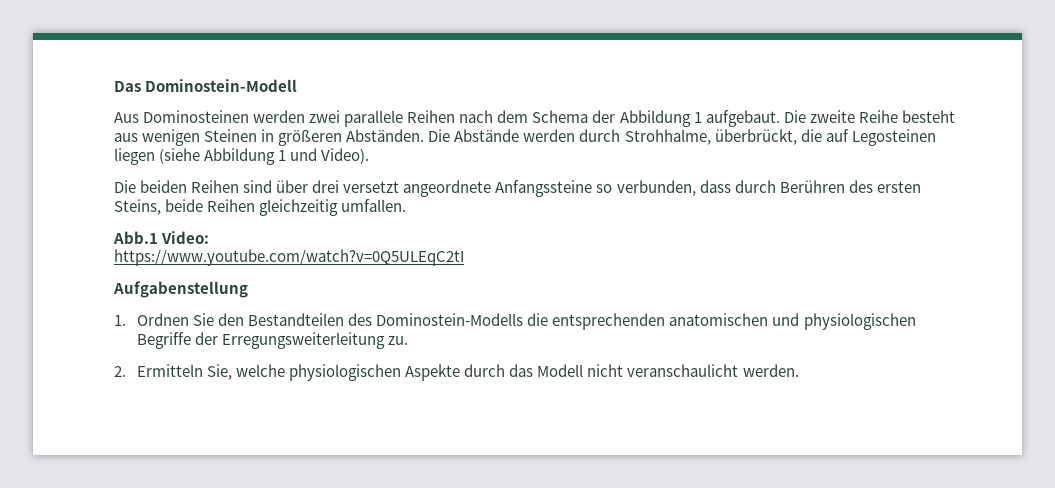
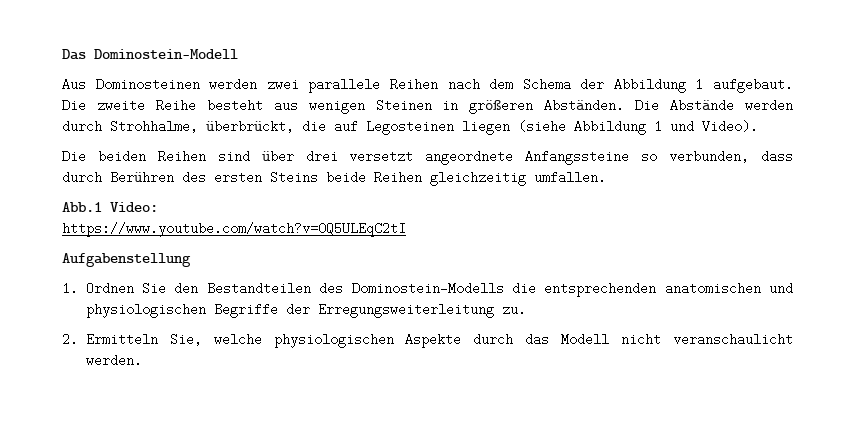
- Die beiden Reihen sind über drei versetzt angeordnete Anfangssteine so verbunden, dass durch Berühren des ersten Steins, beide Reihen gleichzeitig umfallen.
+ Die beiden Reihen sind über drei versetzt angeordnete Anfangssteine so verbunden, dass durch Berühren des ersten Steins beide Reihen gleichzeitig umfallen.

